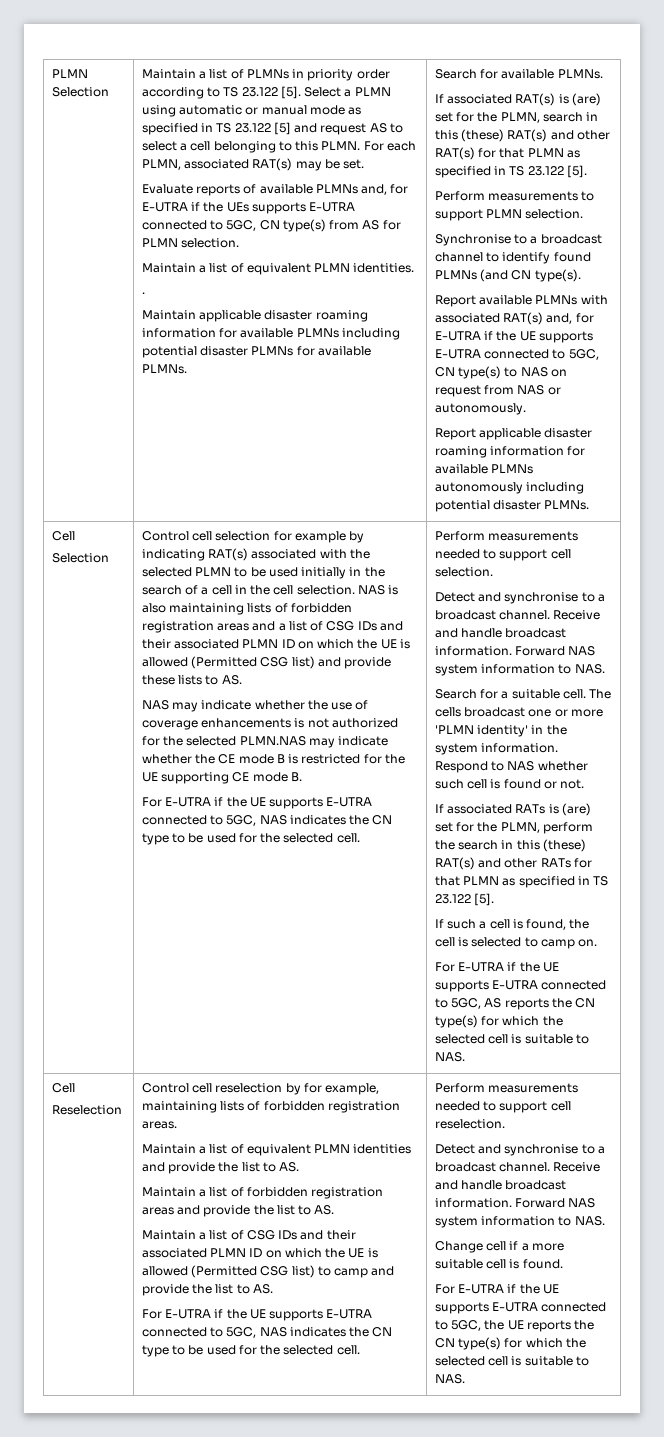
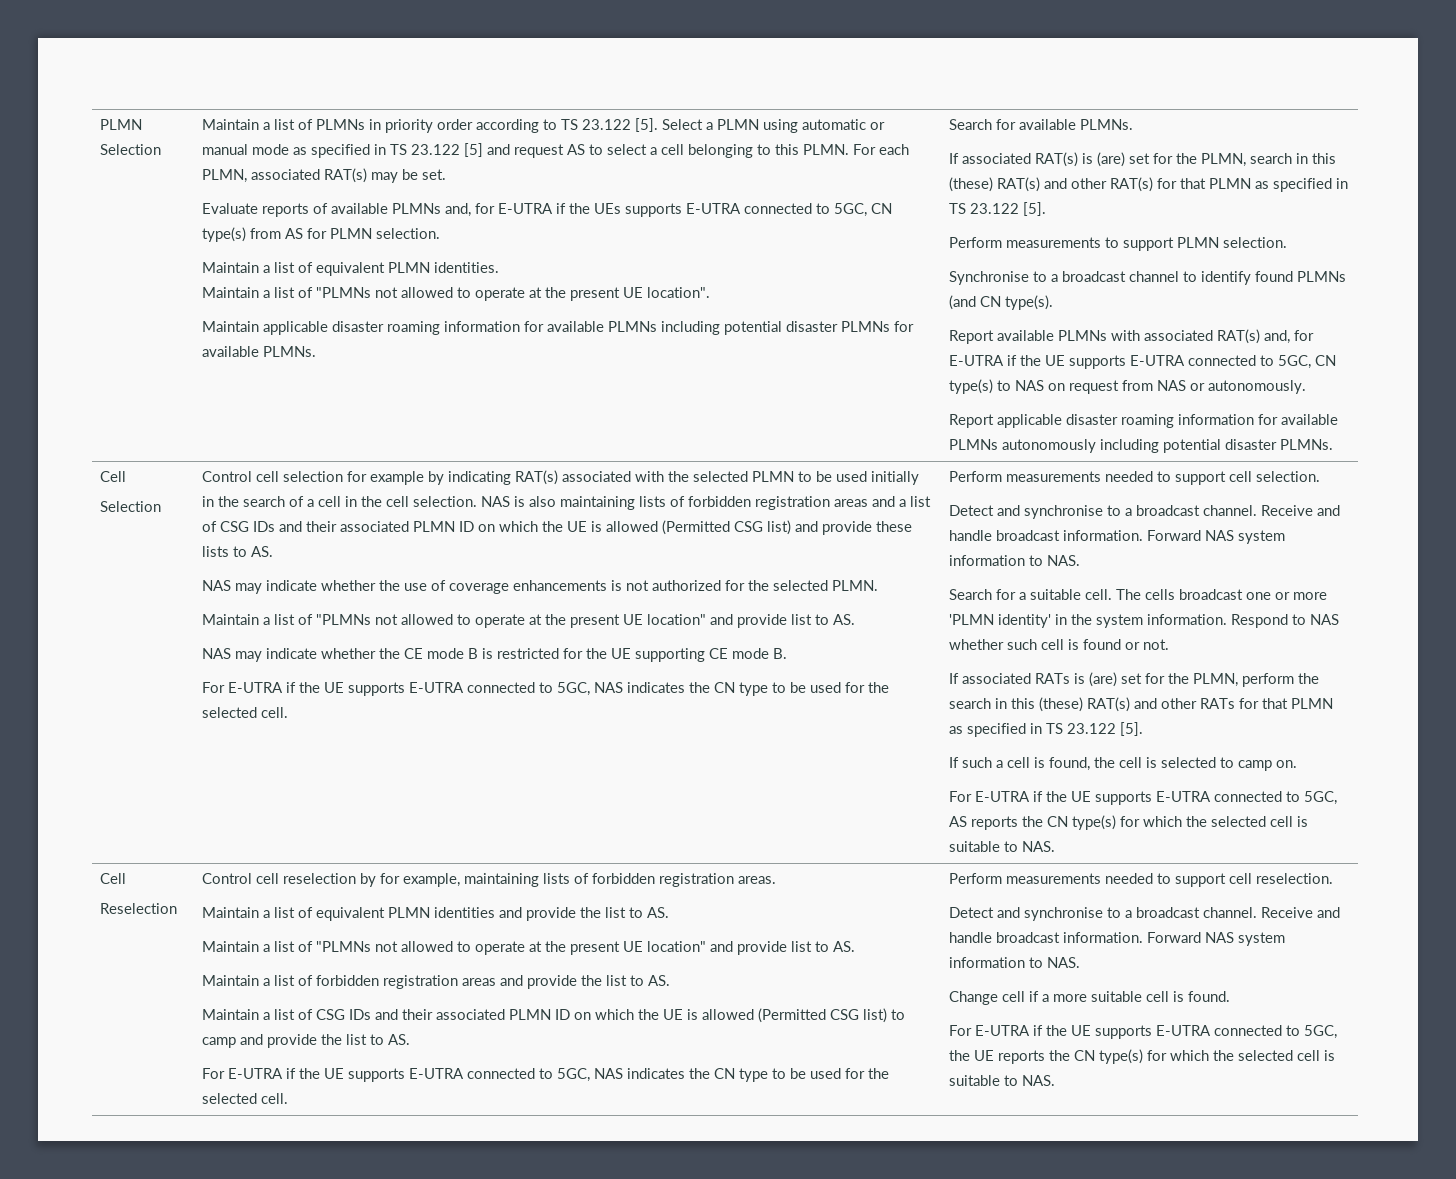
- .
+ Maintain a list of "PLMNs not allowed to operate at the present UE location".
- NAS may indicate whether the use of coverage enhancements is not authorized for the selected PLMN.NAS may indicate whether the CE mode B is restricted for the UE supporting CE mode B.
+ NAS may indicate whether the use of coverage enhancements is not authorized for the selected PLMN.
+ Maintain a list of "PLMNs not allowed to operate at the present UE location" and provide list to AS.
+ NAS may indicate whether the CE mode B is restricted for the UE supporting CE mode B.
  Maintain a list of equivalent PLMN identities and provide the list to AS.
+ Maintain a list of "PLMNs not allowed to operate at the present UE location" and provide list to AS.

